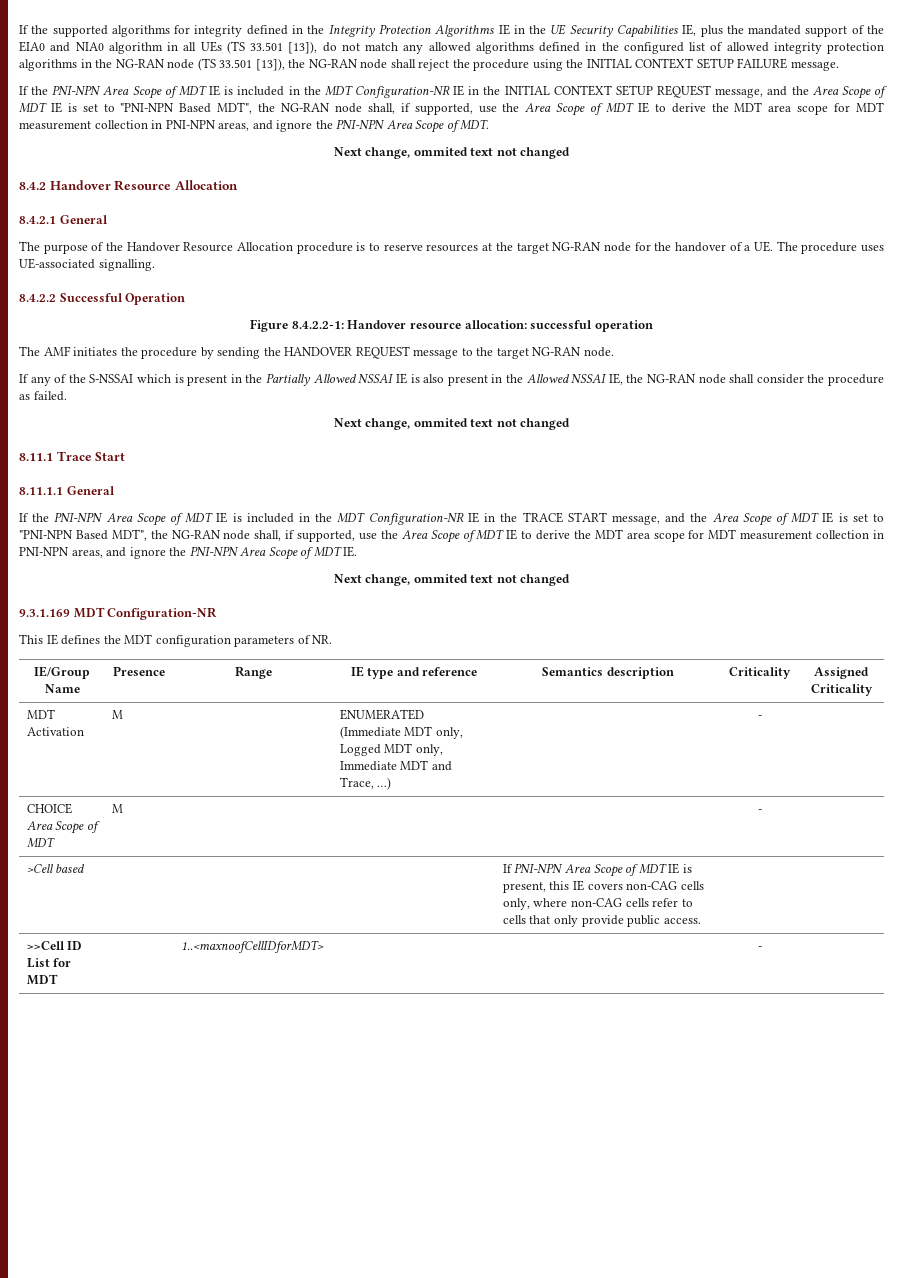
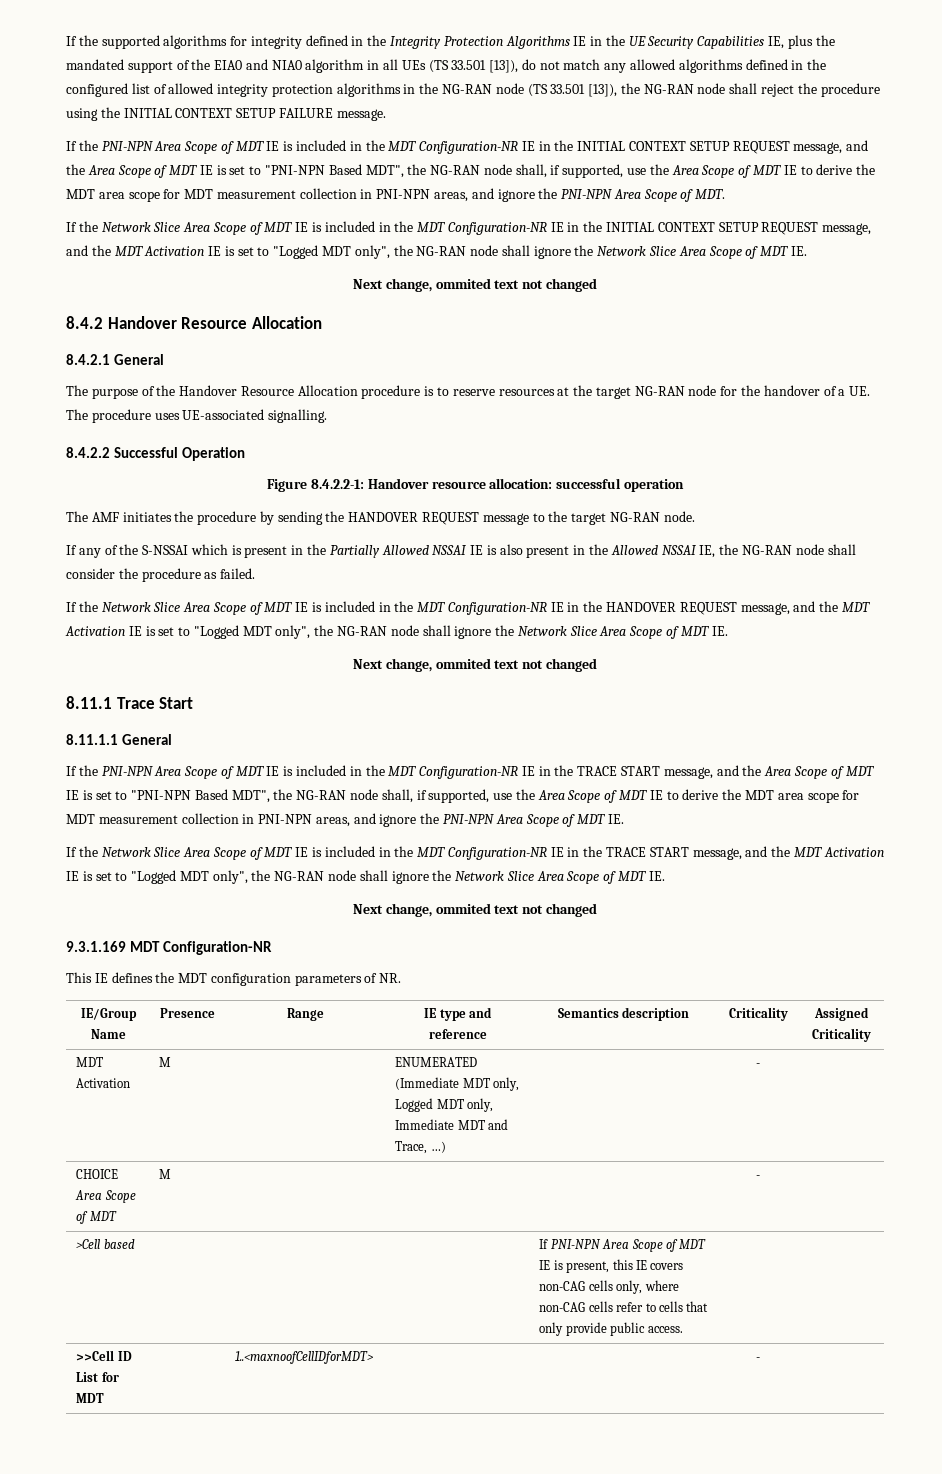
+ If the Network Slice Area Scope of MDT IE is included in the MDT Configuration-NR IE in the INITIAL CONTEXT SETUP REQUEST message, and the MDT Activation IE is set to "Logged MDT only", the NG-RAN node shall ignore the Network Slice Area Scope of MDT IE.
+ If the Network Slice Area Scope of MDT IE is included in the MDT Configuration-NR IE in the HANDOVER REQUEST message, and the MDT Activation IE is set to "Logged MDT only", the NG-RAN node shall ignore the Network Slice Area Scope of MDT IE.
+ If the Network Slice Area Scope of MDT IE is included in the MDT Configuration-NR IE in the TRACE START message, and the MDT Activation IE is set to "Logged MDT only", the NG-RAN node shall ignore the Network Slice Area Scope of MDT IE.

